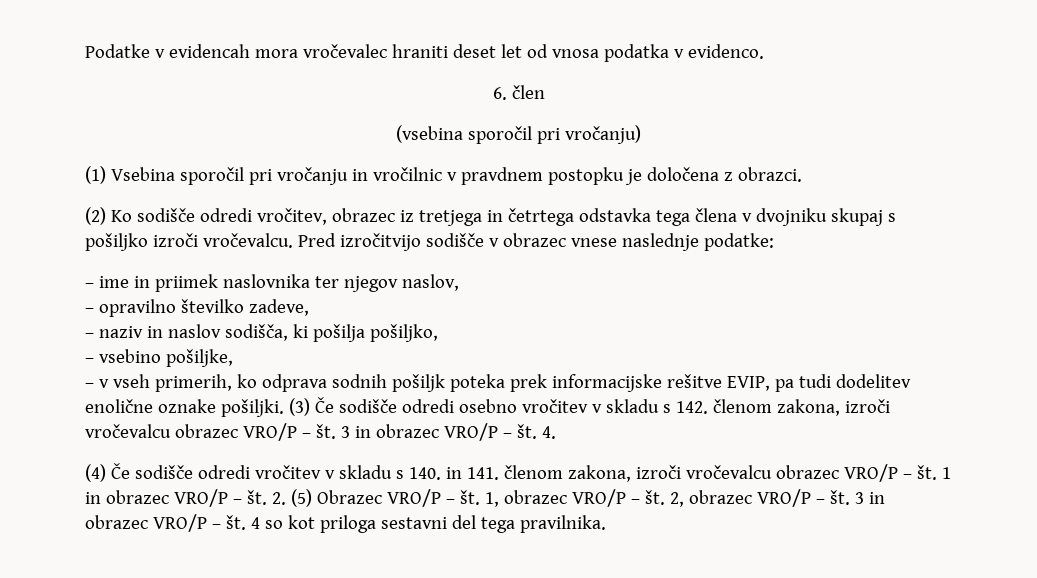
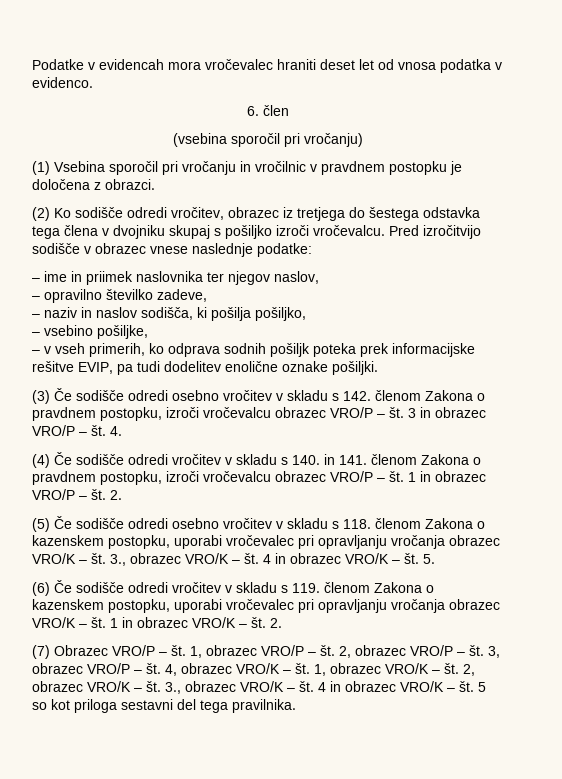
- (2) Ko sodišče odredi vročitev, obrazec iz tretjega in četrtega odstavka tega člena v dvojniku skupaj s pošiljko izroči vročevalcu.
+ (2) Ko sodišče odredi vročitev, obrazec iz tretjega do šestega odstavka tega člena v dvojniku skupaj s pošiljko izroči vročevalcu.
- – v vseh primerih, ko odprava sodnih pošiljk poteka prek informacijske rešitve EVIP, pa tudi dodelitev enolične oznake pošiljki. (3) Če sodišče odredi osebno vročitev v skladu s 142. členom zakona, izroči vročevalcu obrazec VRO/P – št.
+ – v vseh primerih, ko odprava sodnih pošiljk poteka prek informacijske rešitve EVIP, pa tudi dodelitev enolične oznake pošiljki.
+ (3) Če sodišče odredi osebno vročitev v skladu s 142. členom Zakona o pravdnem postopku, izroči vročevalcu obrazec VRO/P – št.
- (4) Če sodišče odredi vročitev v skladu s 140. in 141. členom zakona, izroči vročevalcu obrazec VRO/P – št.
+ (4) Če sodišče odredi vročitev v skladu s 140. in 141. členom Zakona o pravdnem postopku, izroči vročevalcu obrazec VRO/P – št.
- 1 in obrazec VRO/P – št. 2. (5) Obrazec VRO/P – št.
+ 1 in obrazec VRO/P – št. 2.
+ (5) Če sodišče odredi osebno vročitev v skladu s 118. členom Zakona o kazenskem postopku, uporabi vročevalec pri opravljanju vročanja obrazec VRO/K – št. 3., obrazec VRO/K – št. 4 in obrazec VRO/K – št. 5.
+ (6) Če sodišče odredi vročitev v skladu s 119. členom Zakona o kazenskem postopku, uporabi vročevalec pri opravljanju vročanja obrazec VRO/K – št. 1 in obrazec VRO/K – št. 2.
+ (7) Obrazec VRO/P – št.
- 3 in obrazec VRO/P – št. 4 so kot priloga sestavni del tega pravilnika.
+ 3, obrazec VRO/P – št. 4, obrazec VRO/K – št. 1, obrazec VRO/K – št. 2, obrazec VRO/K – št. 3., obrazec VRO/K – št. 4 in obrazec VRO/K – št. 5 so kot priloga sestavni del tega pravilnika.

